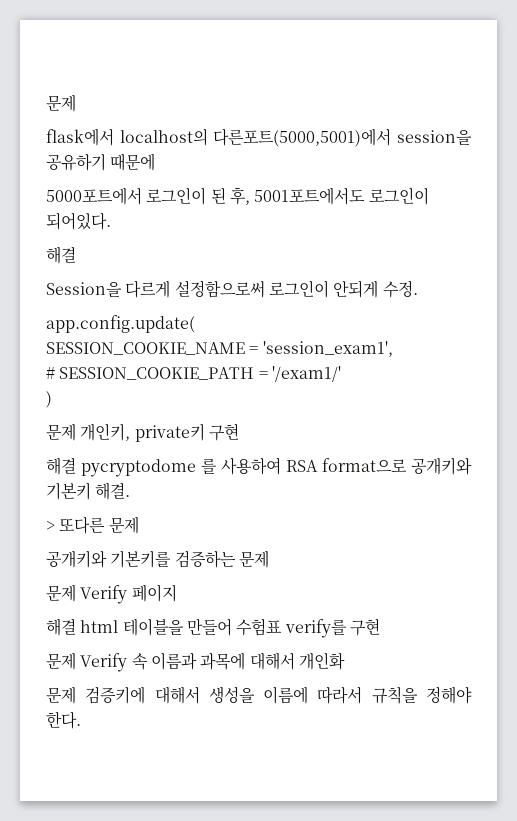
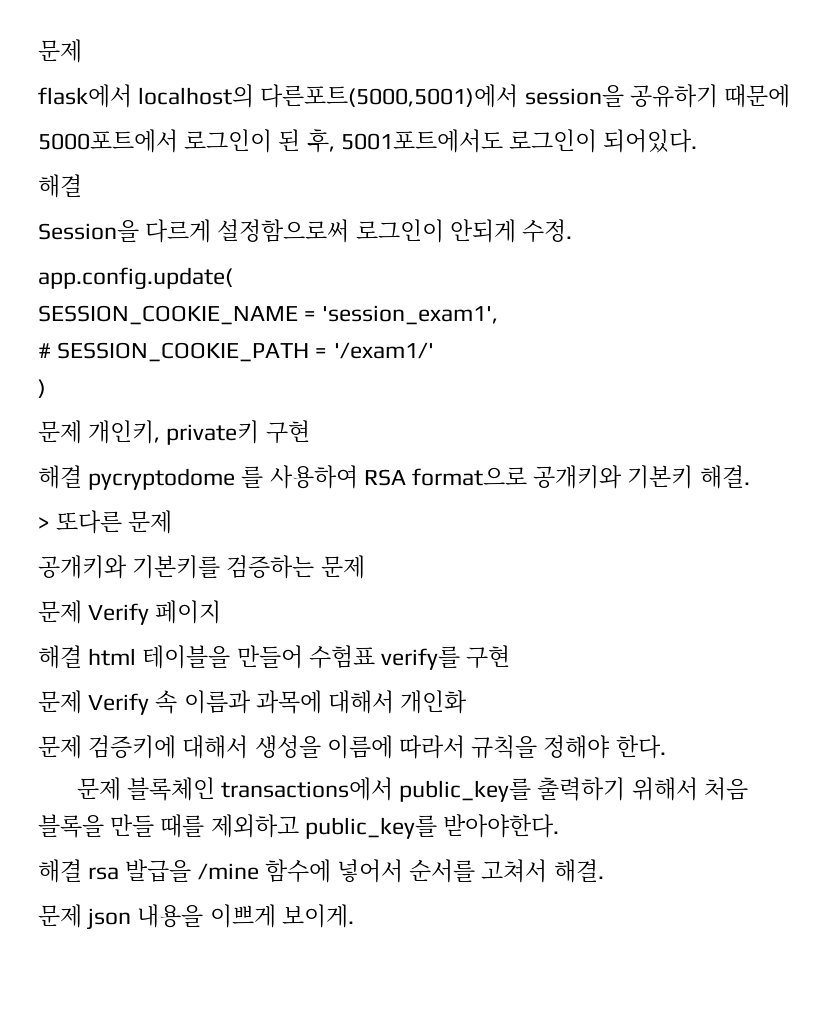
+ 문제 블록체인 transactions에서 public_key를 출력하기 위해서 처음 블록을 만들 때를 제외하고 public_key를 받아야한다.
+ 해결 rsa 발급을 /mine 함수에 넣어서 순서를 고쳐서 해결.
+ 문제 json 내용을 이쁘게 보이게.

